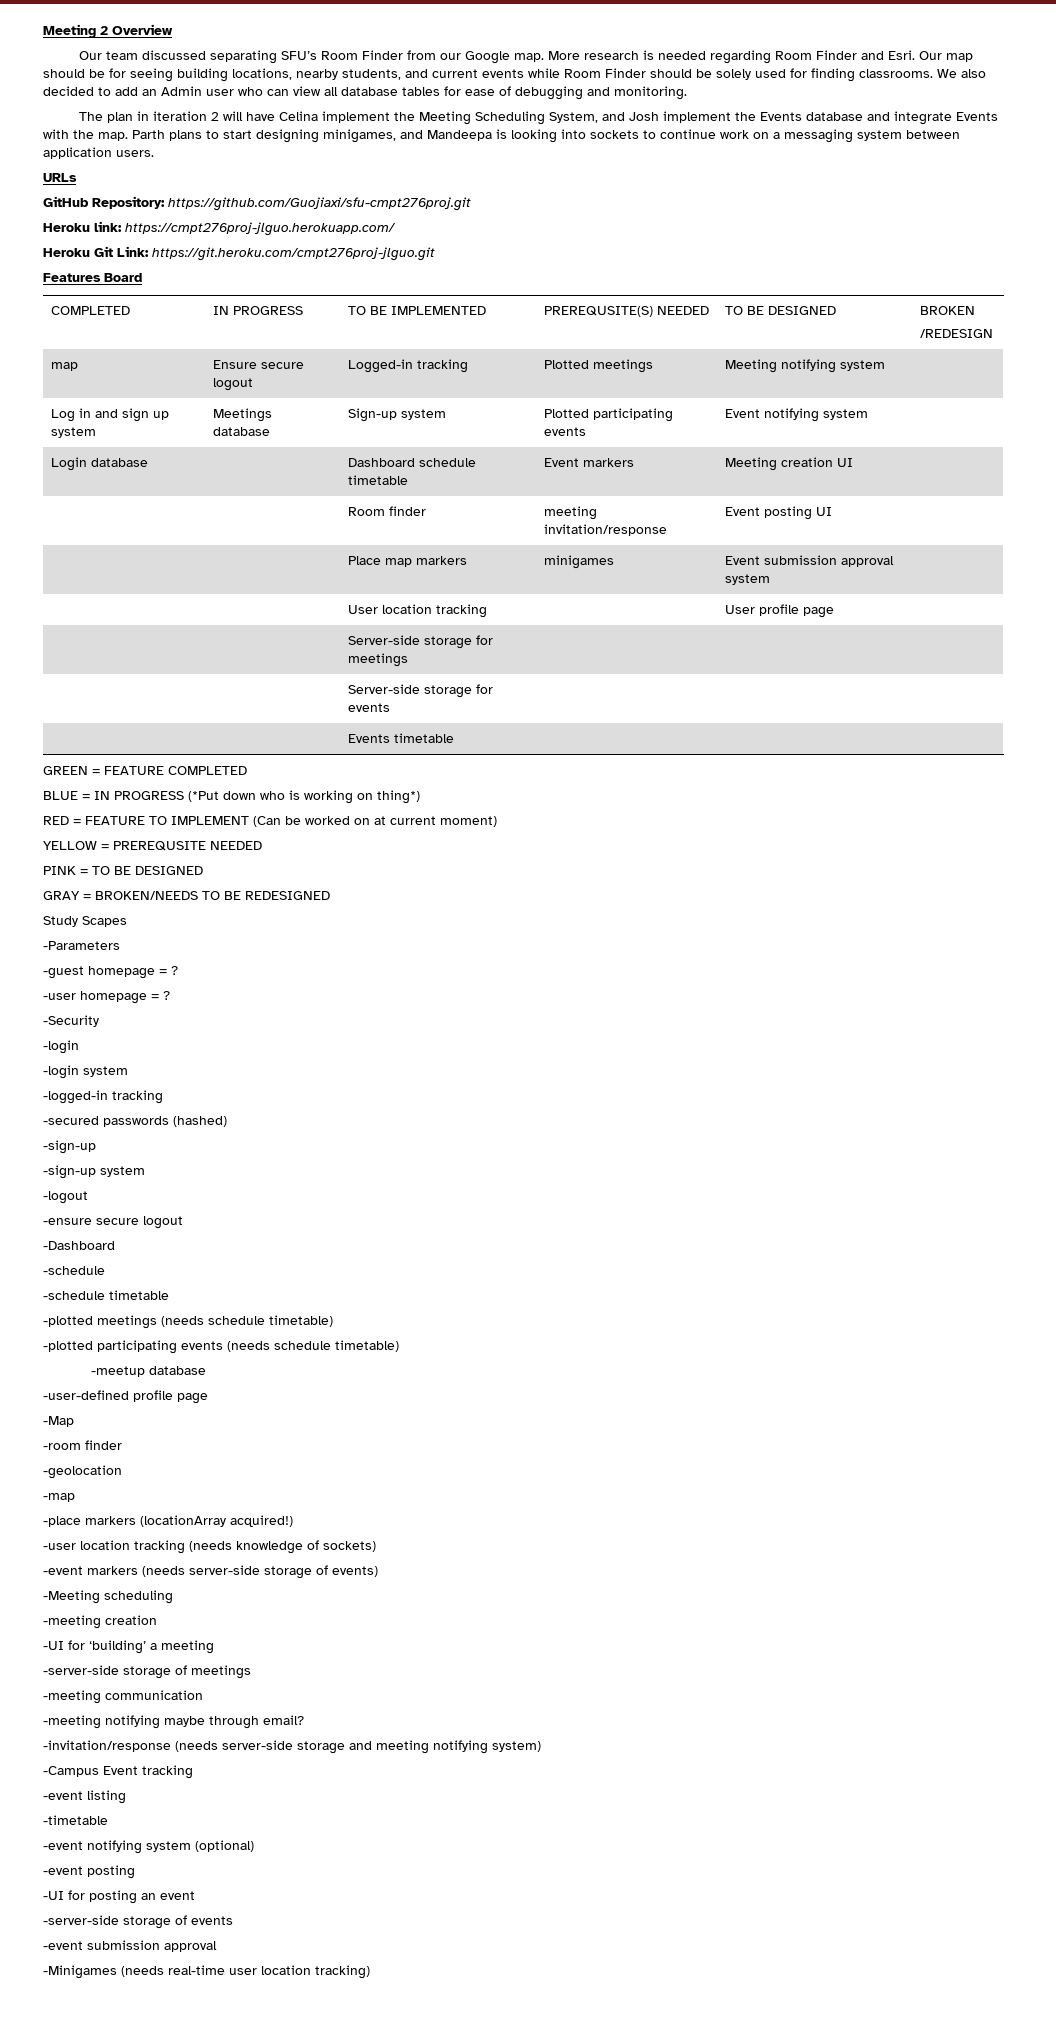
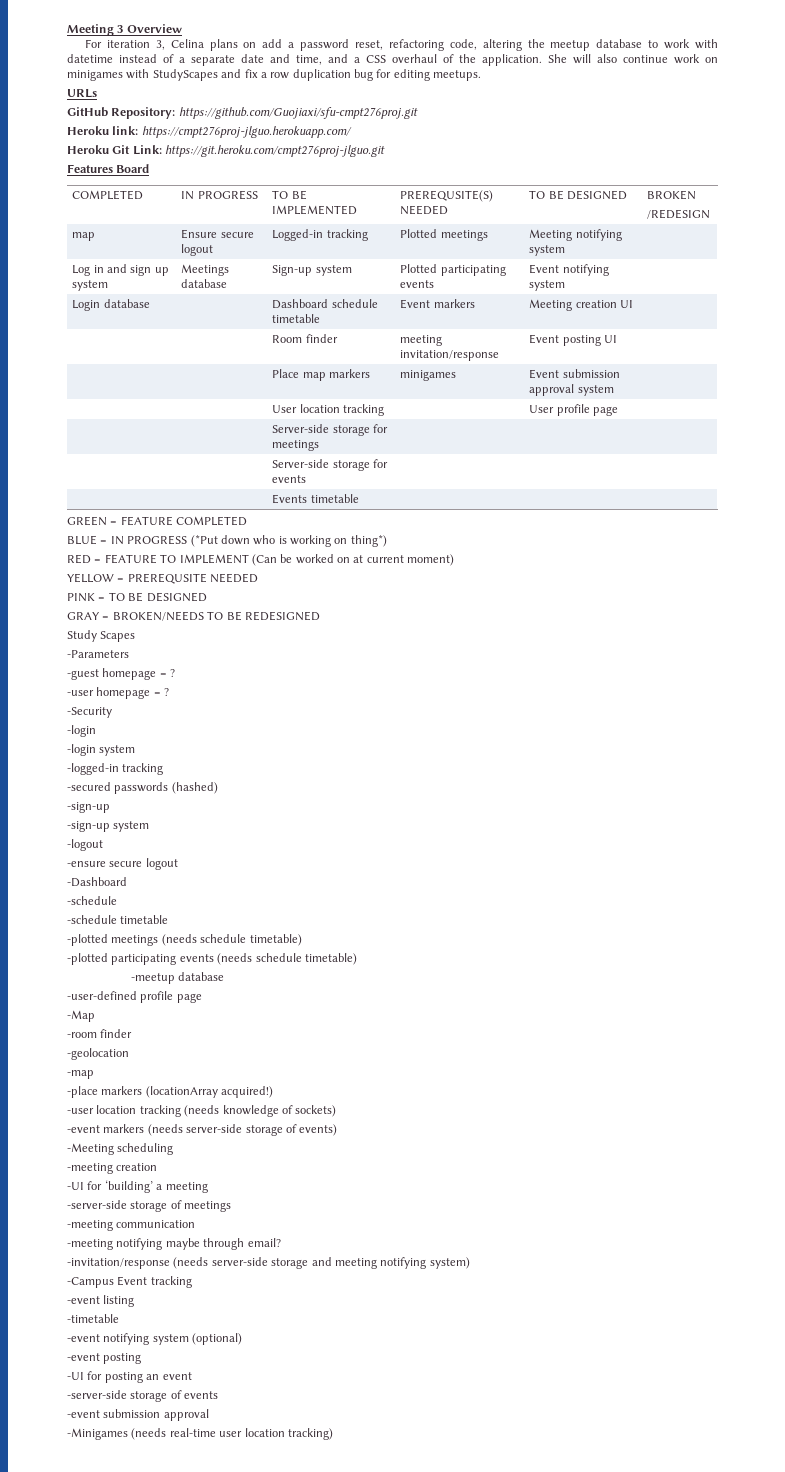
- Meeting 2 Overview
+ Meeting 3 Overview
- Our team discussed separating SFU’s Room Finder from our Google map. More research is needed regarding Room Finder and Esri. Our map should be for seeing building locations, nearby students, and current events while Room Finder should be solely used for finding classrooms. We also decided to add an Admin user who can view all database tables for ease of debugging and monitoring.
- The plan in iteration 2 will have Celina implement the Meeting Scheduling System, and Josh implement the Events database and integrate Events with the map. Parth plans to start designing minigames, and Mandeepa is looking into sockets to continue work on a messaging system between application users.
+ For iteration 3, Celina plans on add a password reset, refactoring code, altering the meetup database to work with datetime instead of a separate date and time, and a CSS overhaul of the application. She will also continue work on minigames with StudyScapes and fix a row duplication bug for editing meetups.

